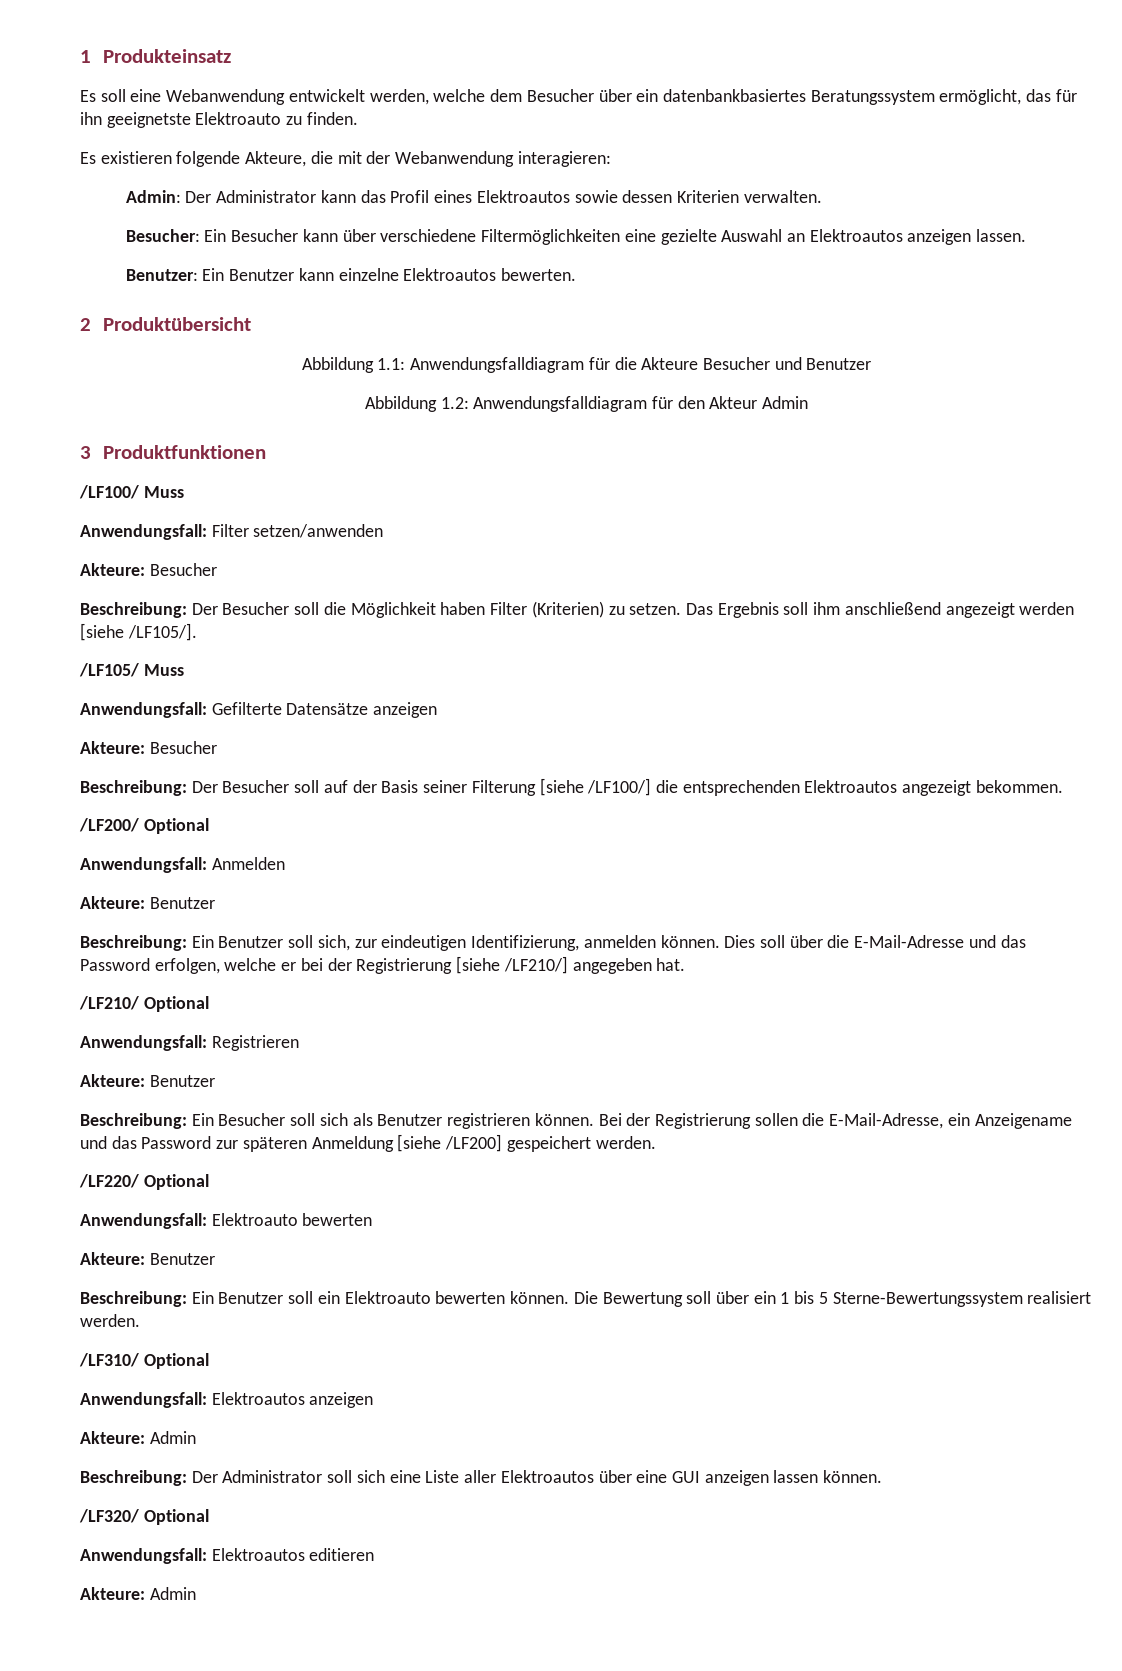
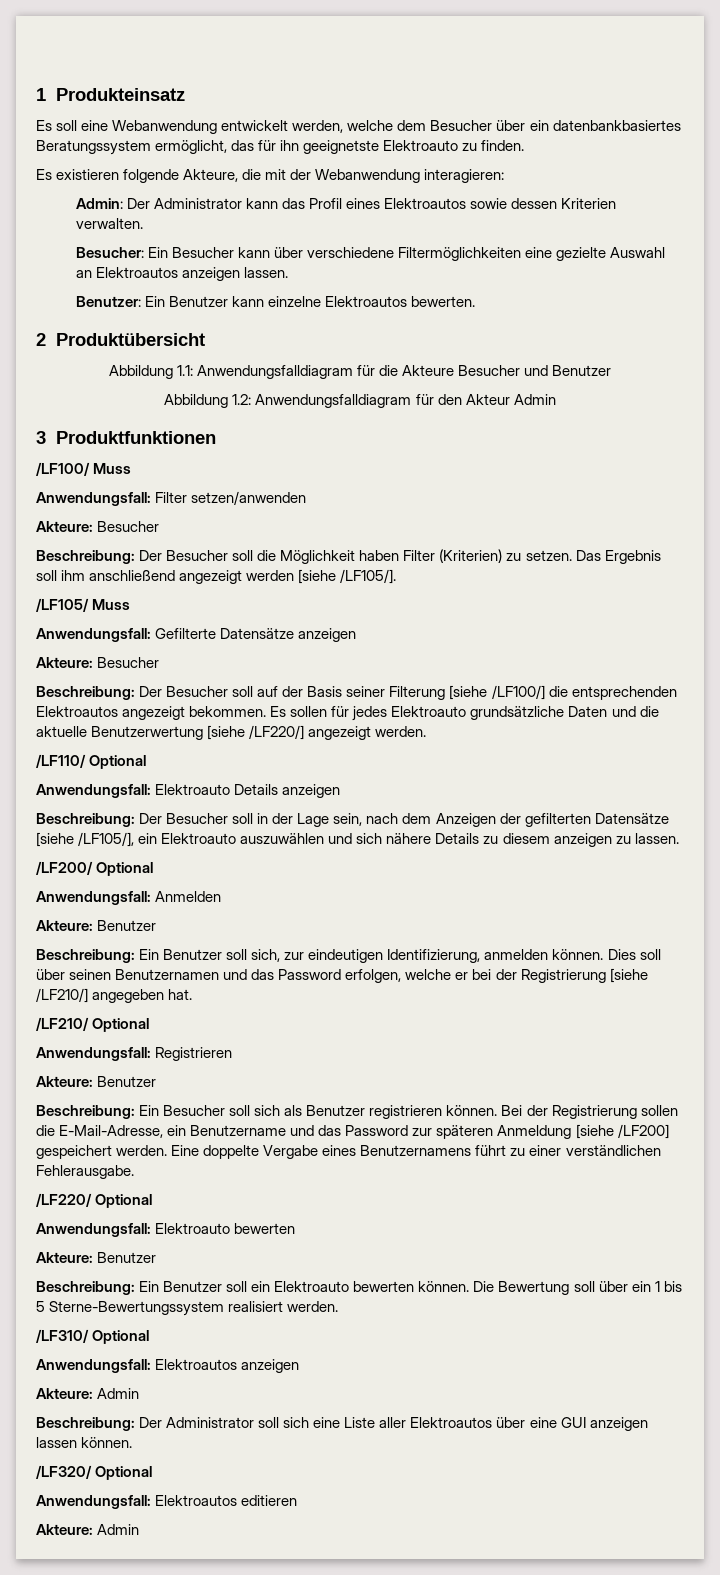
+ Es sollen für jedes Elektroauto grundsätzliche Daten und die aktuelle Benutzerwertung [siehe /LF220/] angezeigt werden.
+ /LF110/ Optional
+ Anwendungsfall: Elektroauto Details anzeigen
+ Beschreibung: Der Besucher soll in der Lage sein, nach dem Anzeigen der gefilterten Datensätze [siehe /LF105/], ein Elektroauto auszuwählen und sich nähere Details zu diesem anzeigen zu lassen.
- Dies soll über die E-Mail-Adresse und das Password erfolgen, welche er bei der Registrierung [siehe /LF210/] angegeben hat.
+ Dies soll über seinen Benutzernamen und das Password erfolgen, welche er bei der Registrierung [siehe /LF210/] angegeben hat.
- Bei der Registrierung sollen die E-Mail-Adresse, ein Anzeigename und das Password zur späteren Anmeldung [siehe /LF200] gespeichert werden.
+ Bei der Registrierung sollen die E-Mail-Adresse, ein Benutzername und das Password zur späteren Anmeldung [siehe /LF200] gespeichert werden. Eine doppelte Vergabe eines Benutzernamens führt zu einer verständlichen Fehlerausgabe.

